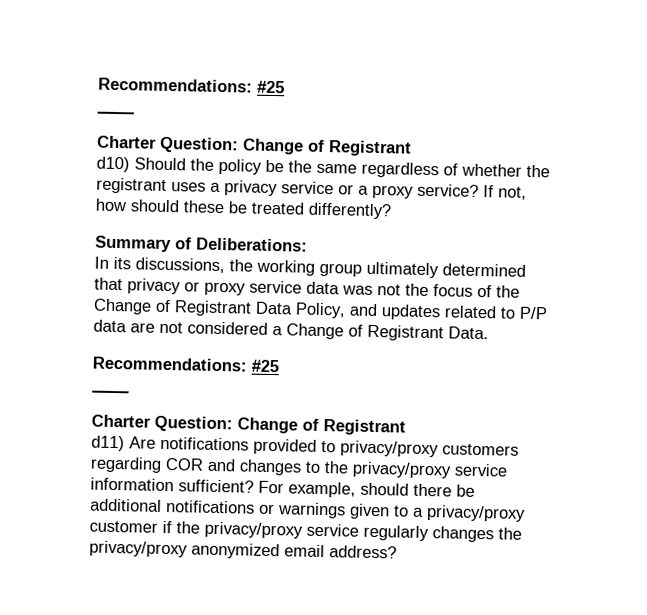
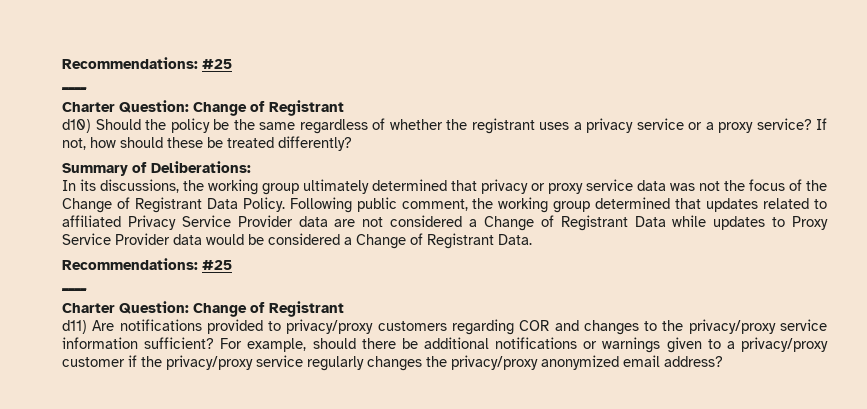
- In its discussions, the working group ultimately determined that privacy or proxy service data was not the focus of the Change of Registrant Data Policy, and updates related to P/P data are not considered a Change of Registrant Data.
+ In its discussions, the working group ultimately determined that privacy or proxy service data was not the focus of the Change of Registrant Data Policy. Following public comment, the working group determined that updates related to affiliated Privacy Service Provider data are not considered a Change of Registrant Data while updates to Proxy Service Provider data would be considered a Change of Registrant Data.

